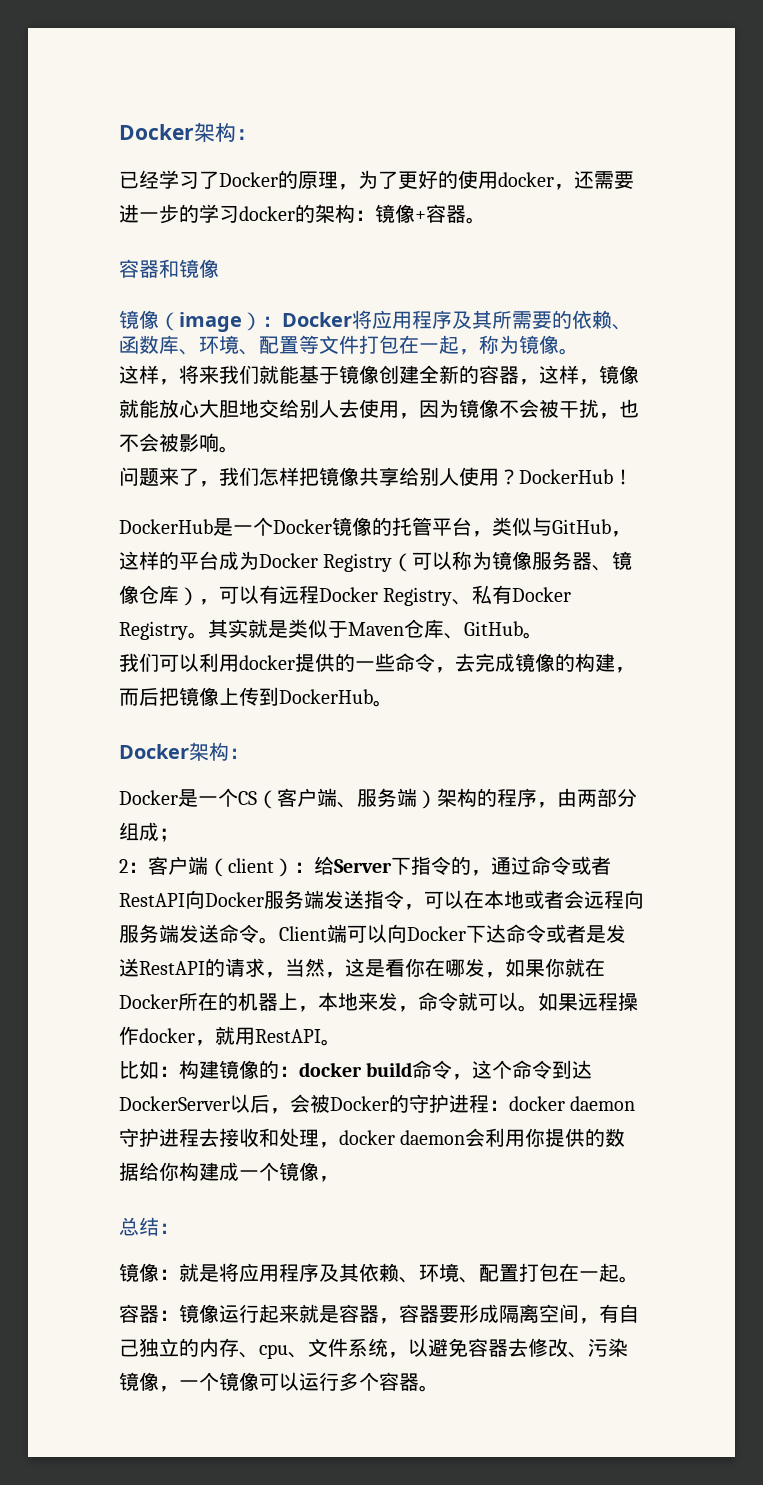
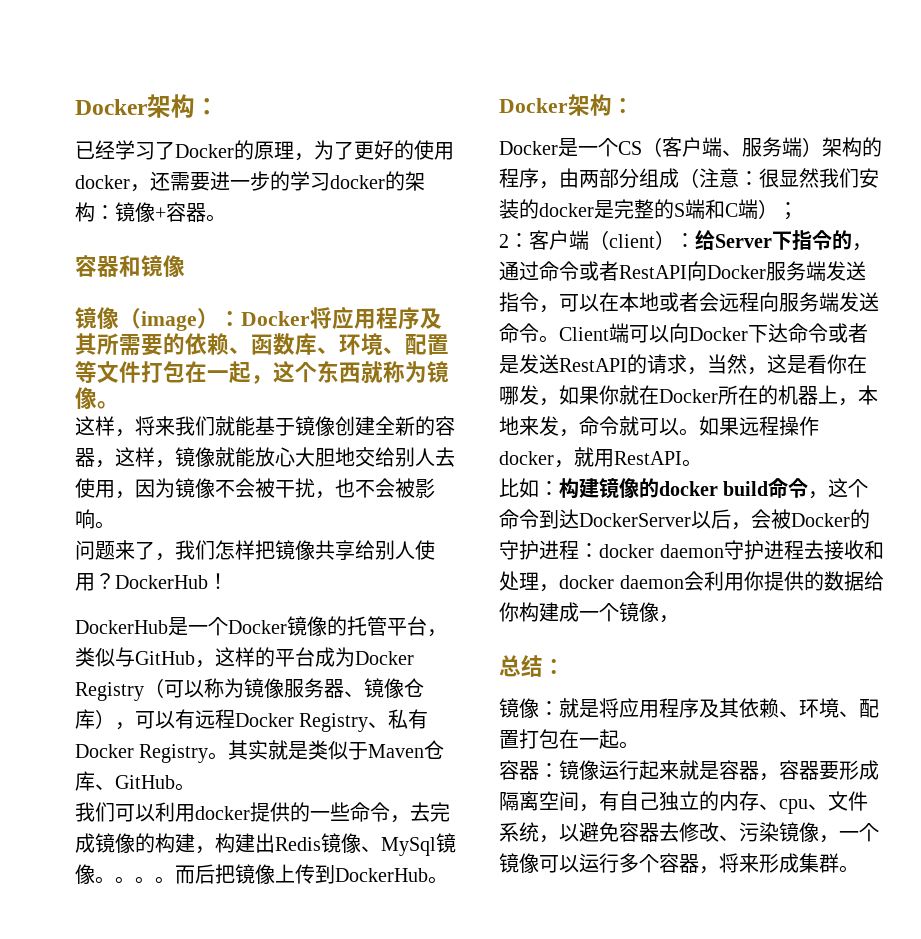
- 镜像（image）：Docker将应用程序及其所需要的依赖、函数库、环境、配置等文件打包在一起，称为镜像。
+ 镜像（image）：Docker将应用程序及其所需要的依赖、函数库、环境、配置等文件打包在一起，这个东西就称为镜像。
- 我们可以利用docker提供的一些命令，去完成镜像的构建，而后把镜像上传到DockerHub。
+ 我们可以利用docker提供的一些命令，去完成镜像的构建，构建出Redis镜像、MySql镜像。。。。而后把镜像上传到DockerHub。
- Docker是一个CS（客户端、服务端）架构的程序，由两部分组成；
+ Docker是一个CS（客户端、服务端）架构的程序，由两部分组成（注意：很显然我们安装的docker是完整的S端和C端）；
- 比如：构建镜像的：docker build命令，这个命令到达DockerServer以后，会被Docker的守护进程：docker daemon守护进程去接收和处理，docker daemon会利用你提供的数据给你构建成一个镜像，
+ 比如：构建镜像的docker build命令，这个命令到达DockerServer以后，会被Docker的守护进程：docker daemon守护进程去接收和处理，docker daemon会利用你提供的数据给你构建成一个镜像，
- 容器：镜像运行起来就是容器，容器要形成隔离空间，有自己独立的内存、cpu、文件系统，以避免容器去修改、污染镜像，一个镜像可以运行多个容器。
+ 容器：镜像运行起来就是容器，容器要形成隔离空间，有自己独立的内存、cpu、文件系统，以避免容器去修改、污染镜像，一个镜像可以运行多个容器，将来形成集群。

